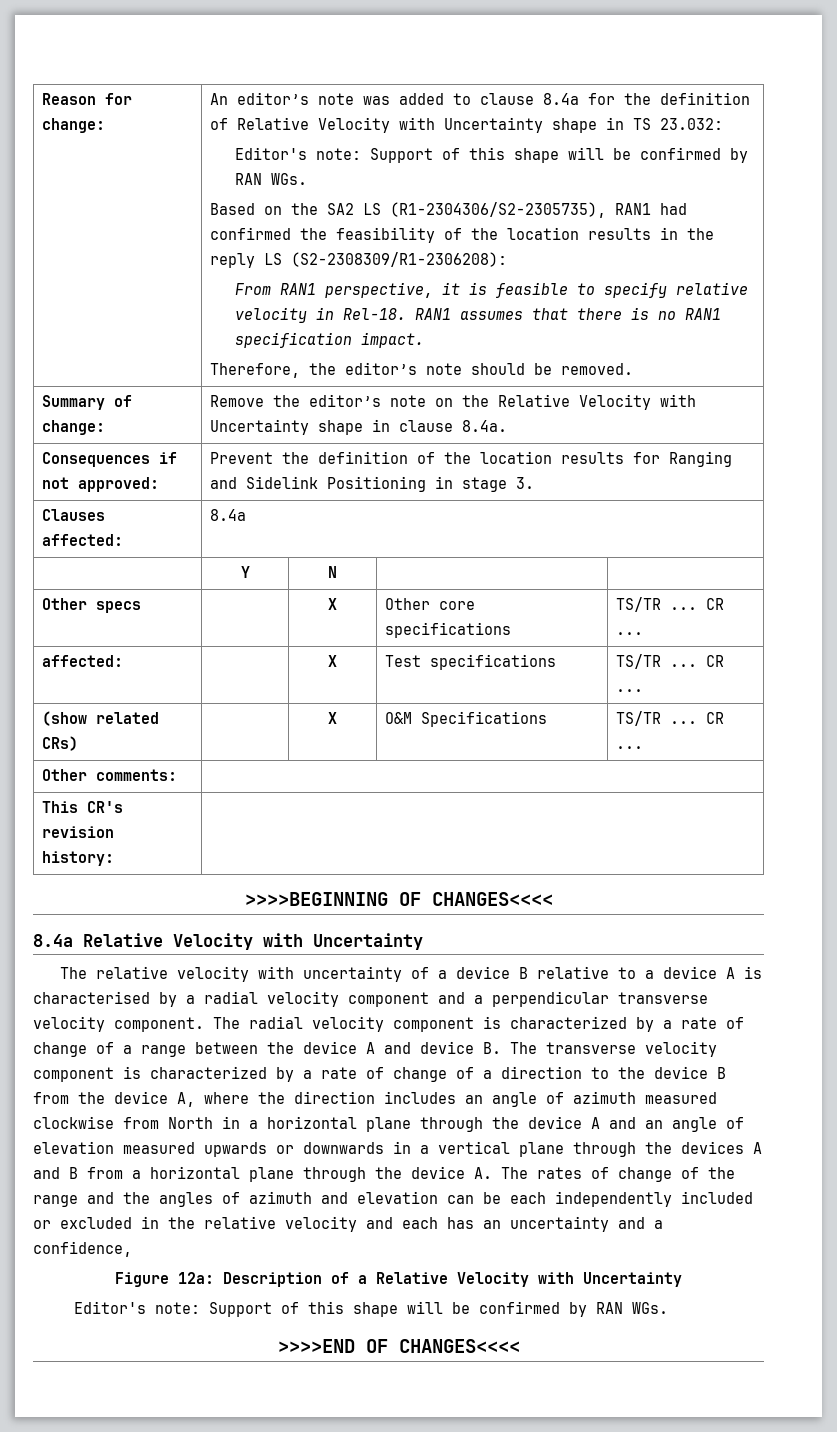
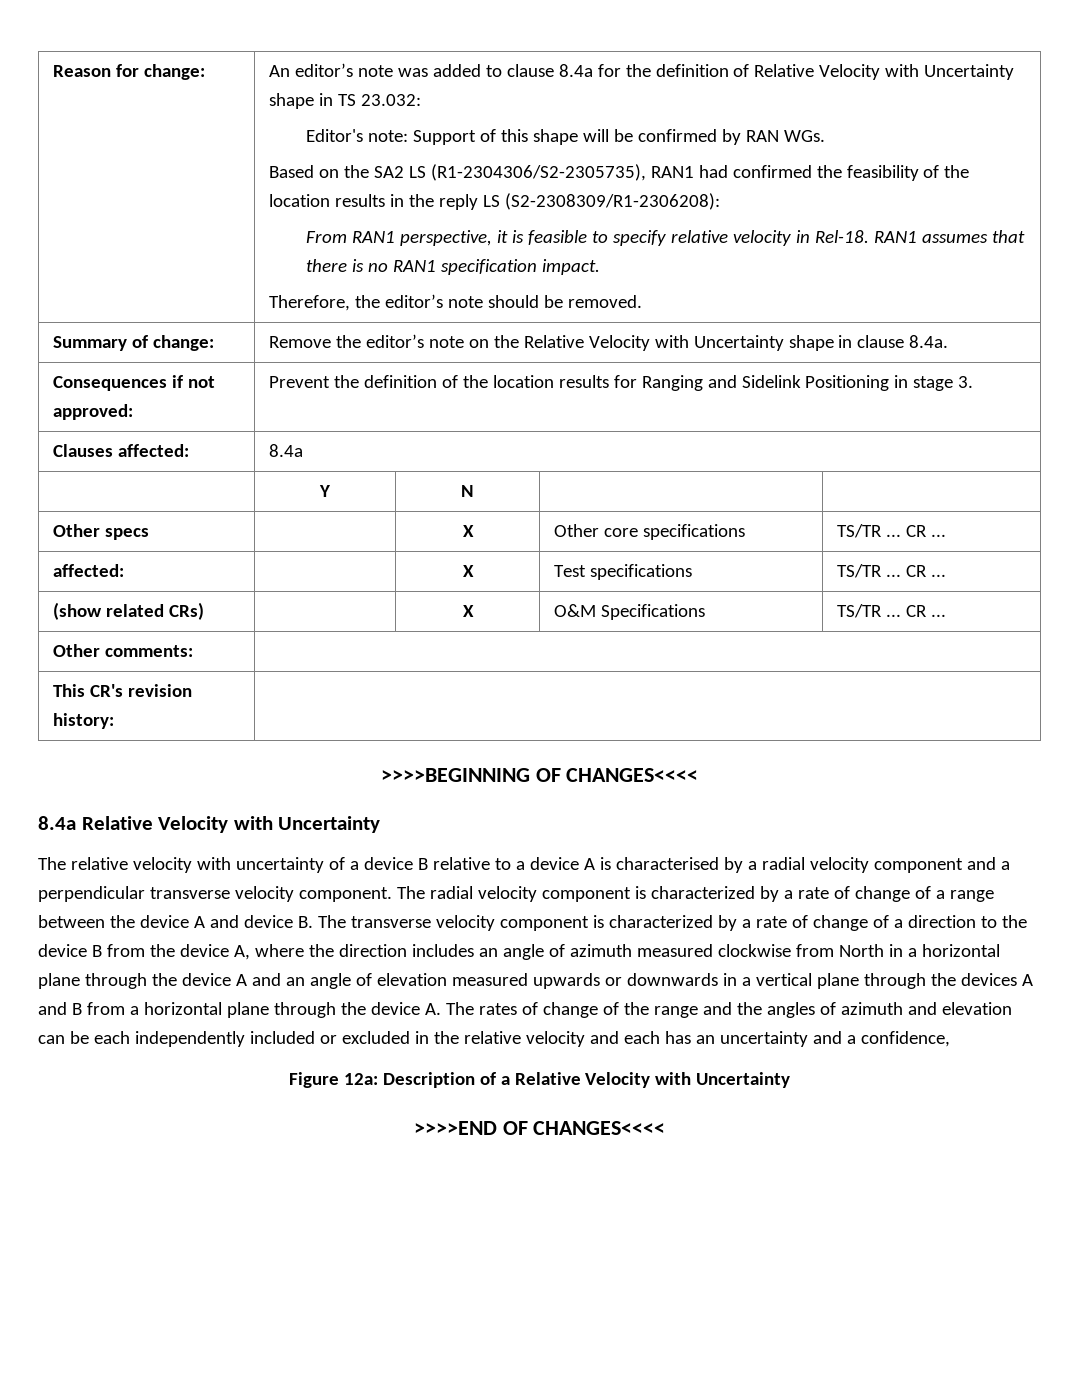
  Figure 12a: Description of a Relative Velocity with Uncertainty
- Editor's note: Support of this shape will be confirmed by RAN WGs.

